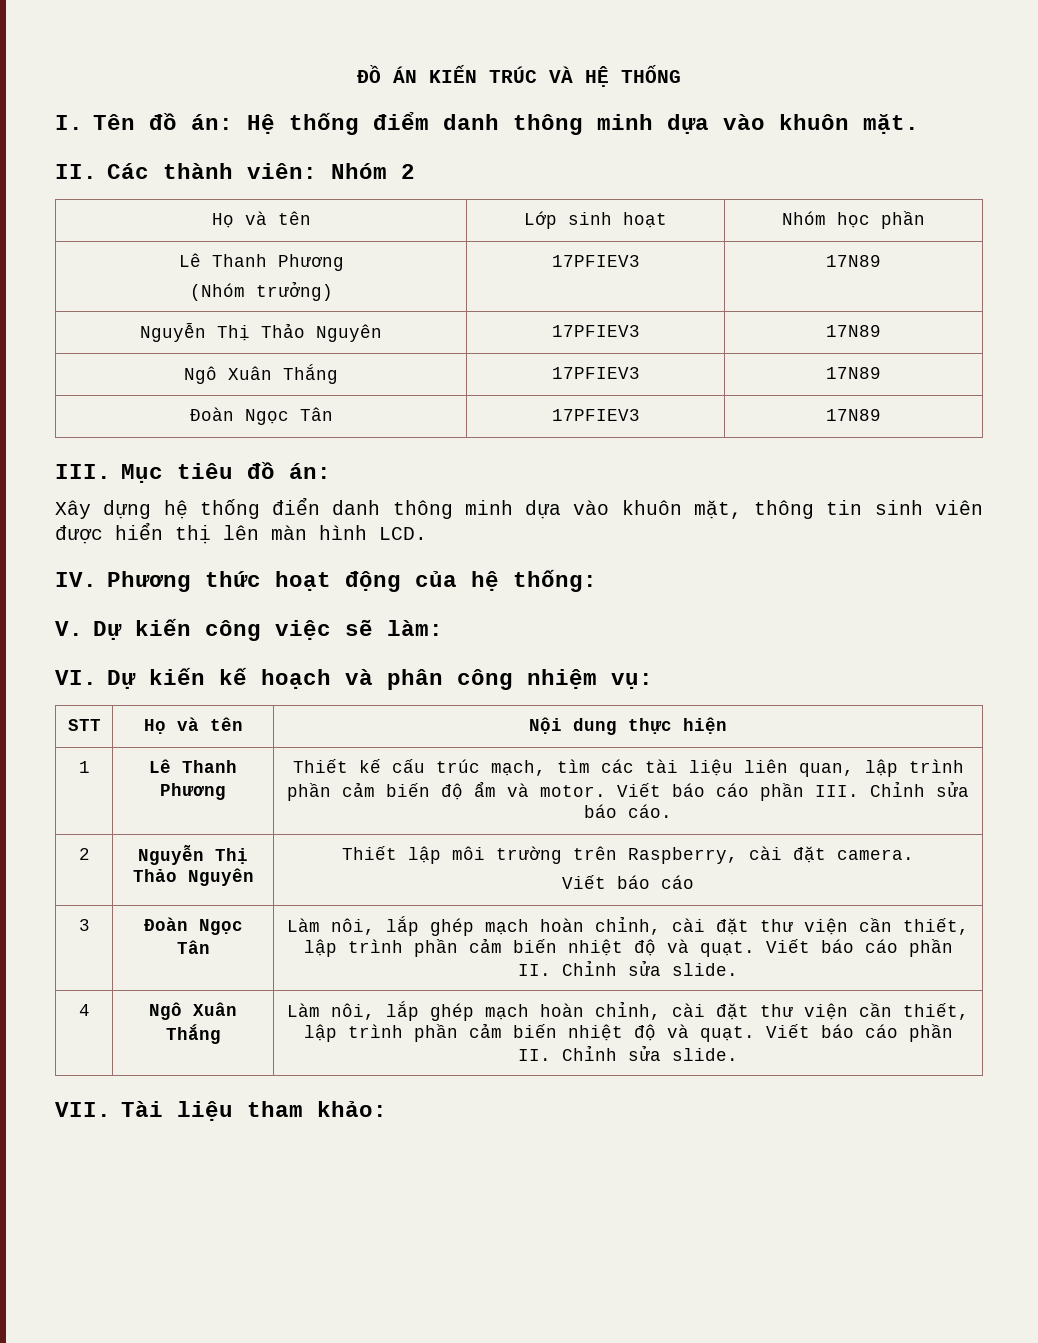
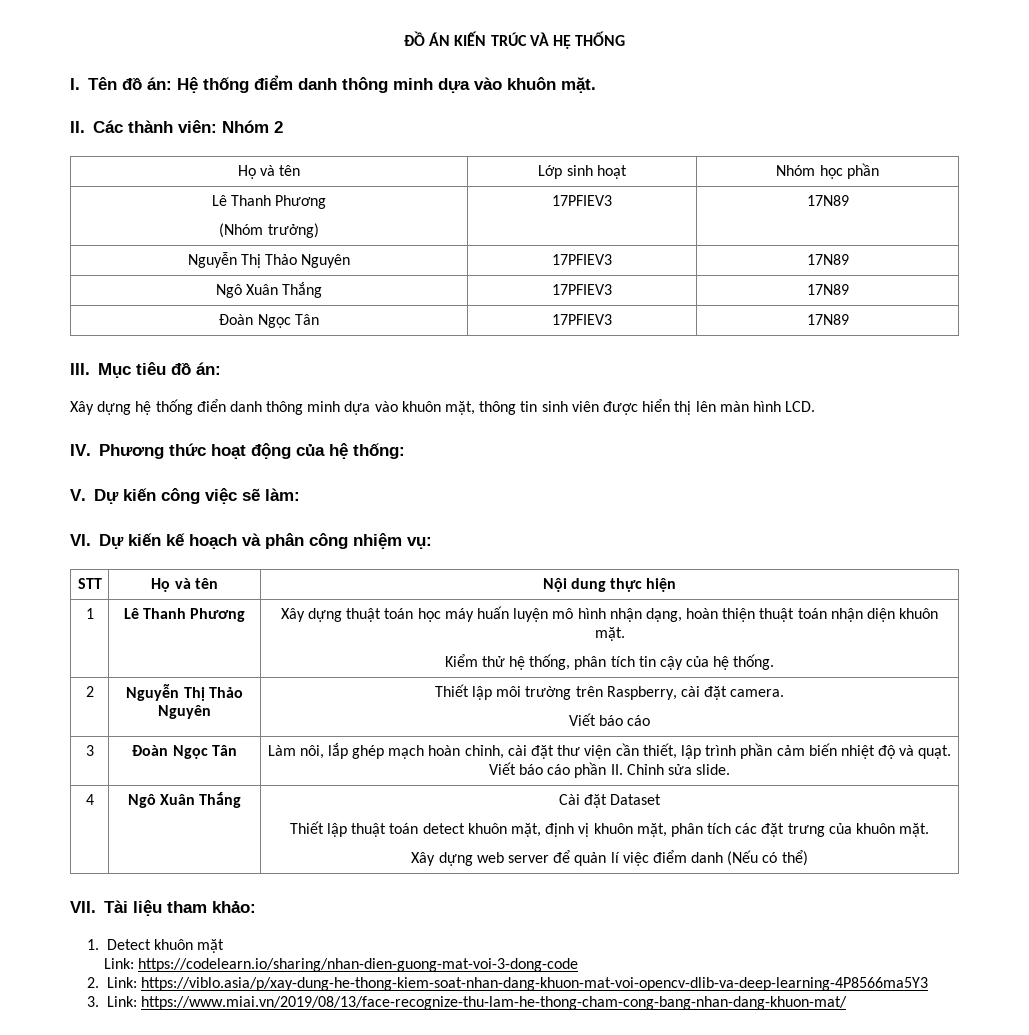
- 1 | Lê Thanh Phương | Thiết kế cấu trúc mạch, tìm các tài liệu liên quan, lập trình phần cảm biến độ ẩm và motor. Viết báo cáo phần III. Chỉnh sửa báo cáo.
+ 1 | Lê Thanh Phương | Xây dựng thuật toán học máy huấn luyện mô hình nhận dạng, hoàn thiện thuật toán nhận diện khuôn mặt.
+ Kiểm thử hệ thống, phân tích tin cậy của hệ thống.
- 4 | Ngô Xuân Thắng | Làm nôi, lắp ghép mạch hoàn chỉnh, cài đặt thư viện cần thiết, lập trình phần cảm biến nhiệt độ và quạt. Viết báo cáo phần II. Chỉnh sửa slide.
+ 4 | Ngô Xuân Thắng | Cài đặt Dataset
+ Thiết lập thuật toán detect khuôn mặt, định vị khuôn mặt, phân tích các đặt trưng của khuôn mặt.
+ Xây dựng web server để quản lí việc điểm danh (Nếu có thể)
+ 1. Detect khuôn mặt
+ Link: https://codelearn.io/sharing/nhan-dien-guong-mat-voi-3-dong-code
+ 2. Link: https://viblo.asia/p/xay-dung-he-thong-kiem-soat-nhan-dang-khuon-mat-voi-opencv-dlib-va-deep-learning-4P8566ma5Y3
+ 3. Link: https://www.miai.vn/2019/08/13/face-recognize-thu-lam-he-thong-cham-cong-bang-nhan-dang-khuon-mat/

